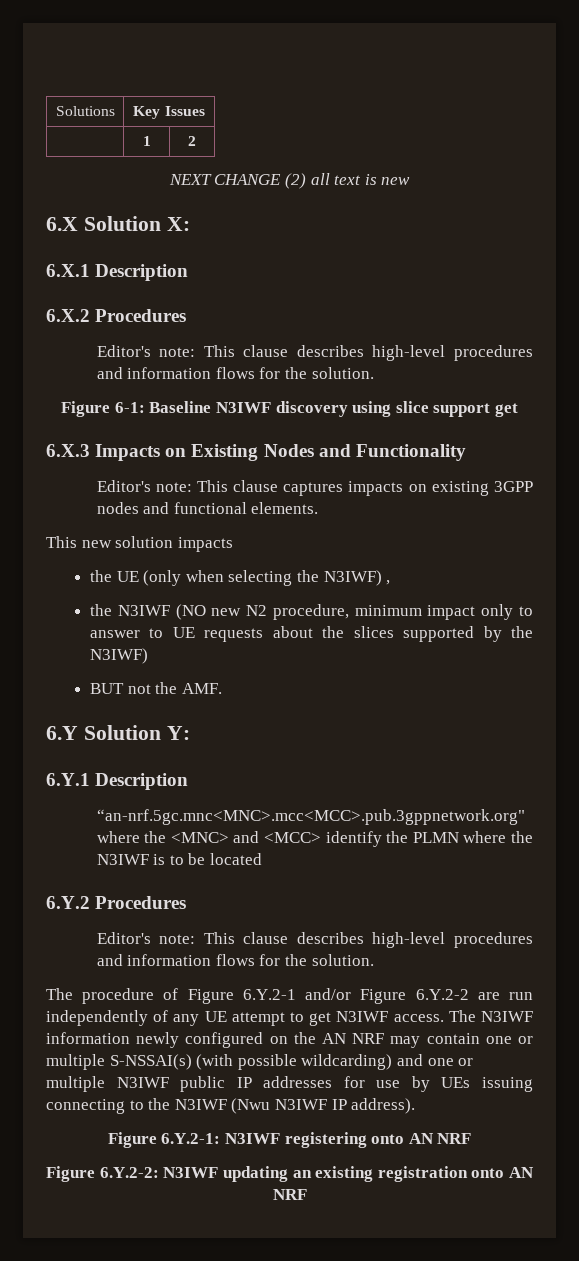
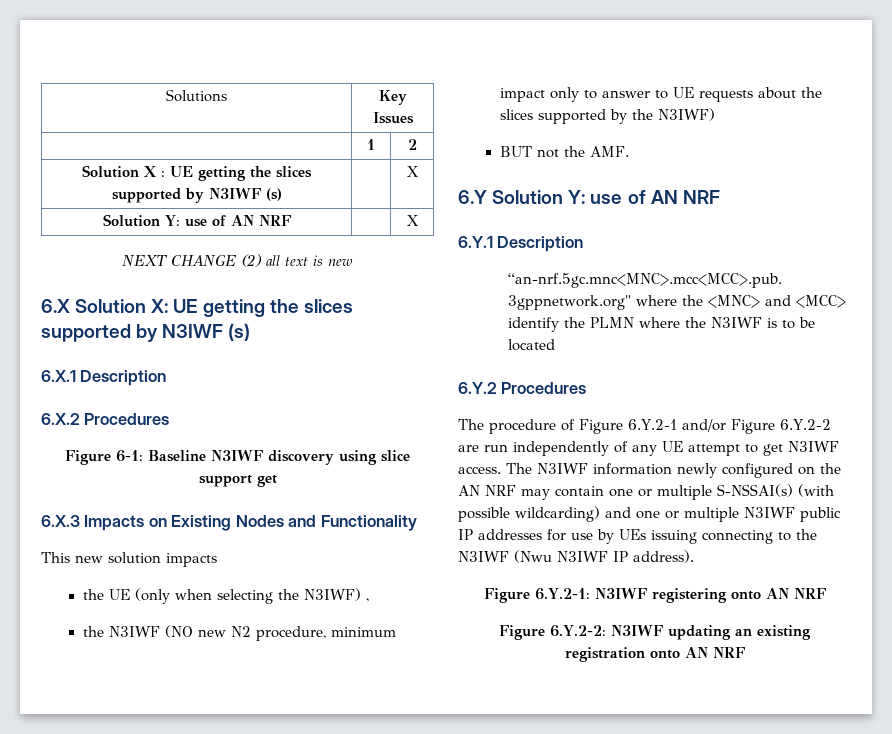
+ Solution X : UE getting the slices supported by N3IWF (s) | | X
+ Solution Y: use of AN NRF | | X
- 6.X Solution X:
+ 6.X Solution X: UE getting the slices supported by N3IWF (s)
  6.X.1 Description
  6.X.2 Procedures
- Editor's note: This clause describes high-level procedures and information flows for the solution.
- Editor's note: This clause captures impacts on existing 3GPP nodes and functional elements.
- 6.Y Solution Y:
+ 6.Y Solution Y: use of AN NRF
  6.Y.2 Procedures
- Editor's note: This clause describes high-level procedures and information flows for the solution.

